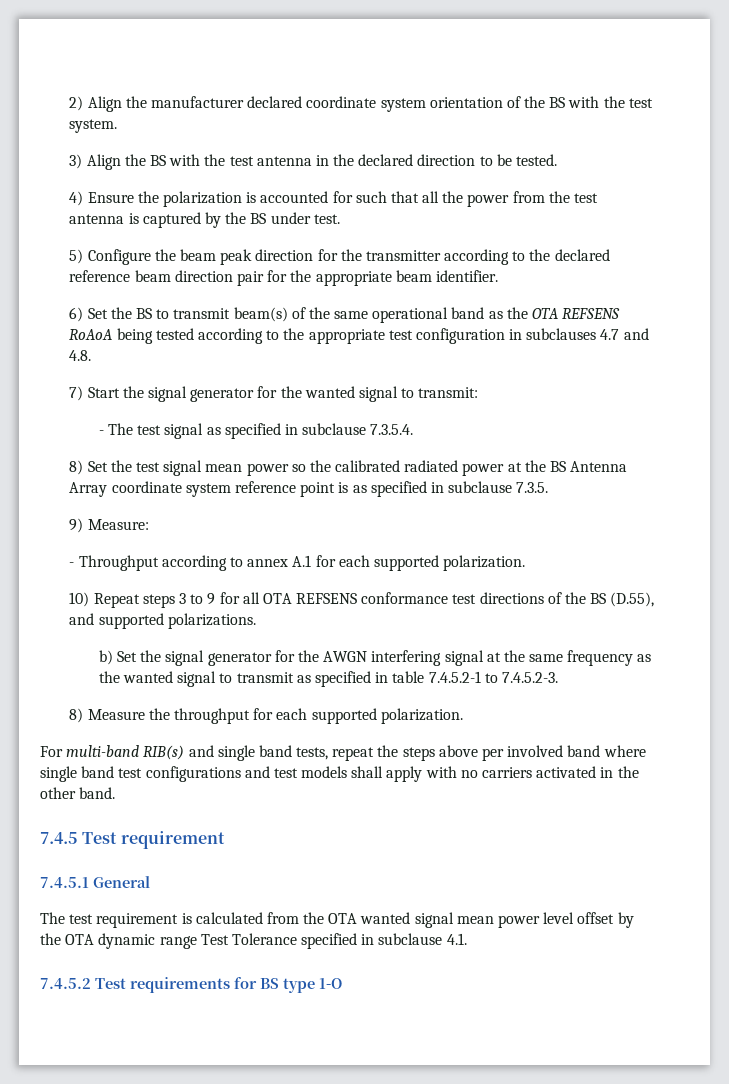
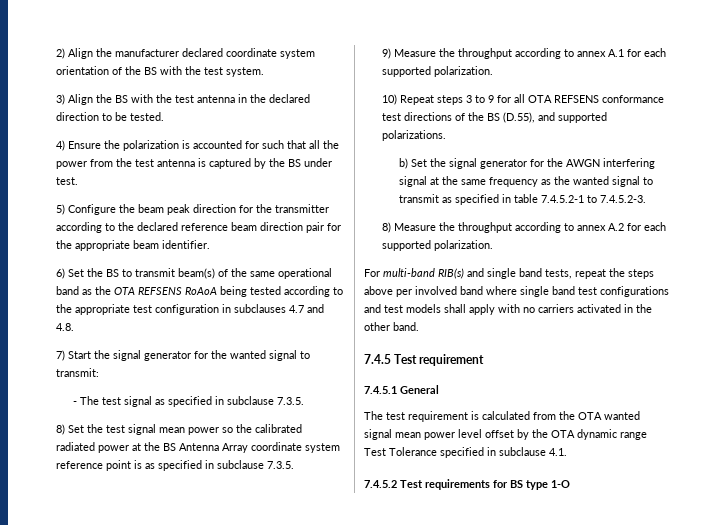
- - The test signal as specified in subclause 7.3.5.4.
+ - The test signal as specified in subclause 7.3.5.
- 9) Measure:
- - Throughput according to annex A.1 for each supported polarization.
+ 9) Measure the throughput according to annex A.1 for each supported polarization.
- 8) Measure the throughput for each supported polarization.
+ 8) Measure the throughput according to annex A.2 for each supported polarization.

